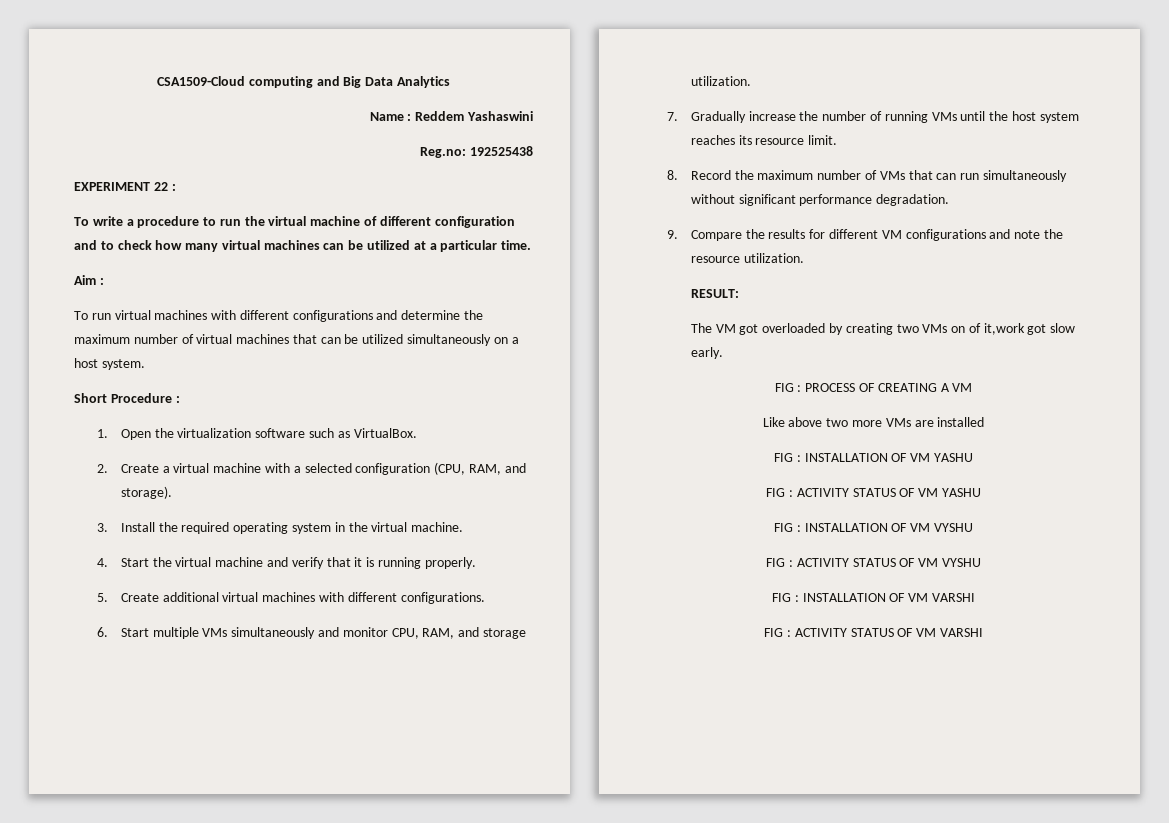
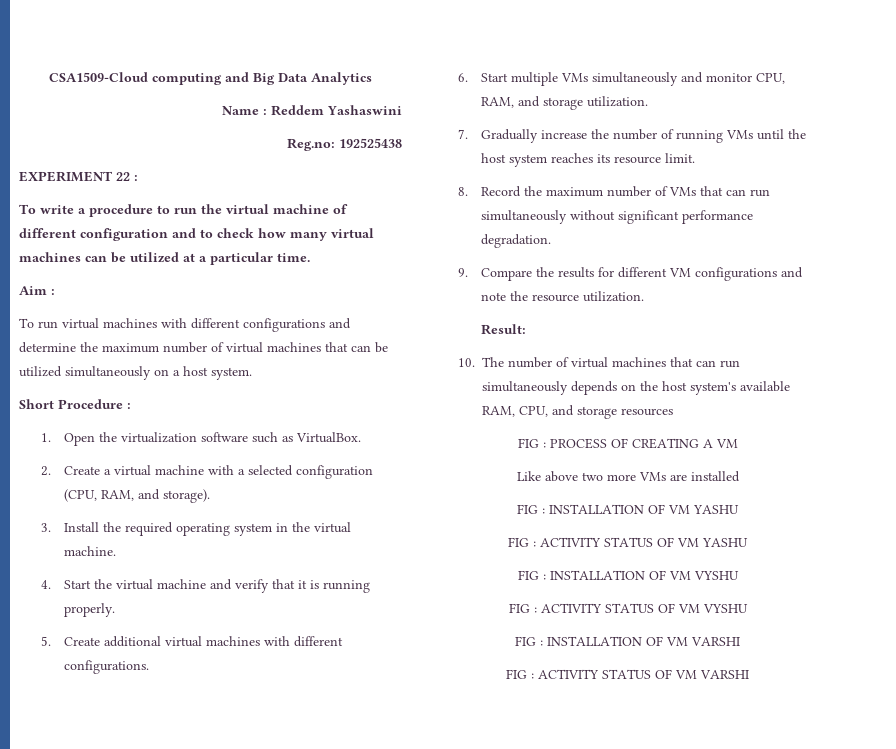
- RESULT:
- The VM got overloaded by creating two VMs on of it,work got slow early.
+ Result:
+ 10. The number of virtual machines that can run simultaneously depends on the host system's available RAM, CPU, and storage resources

